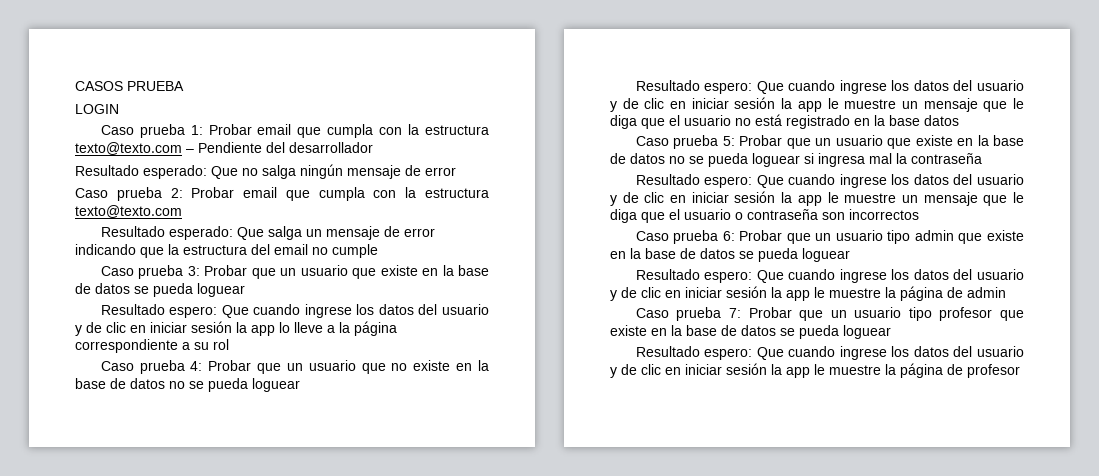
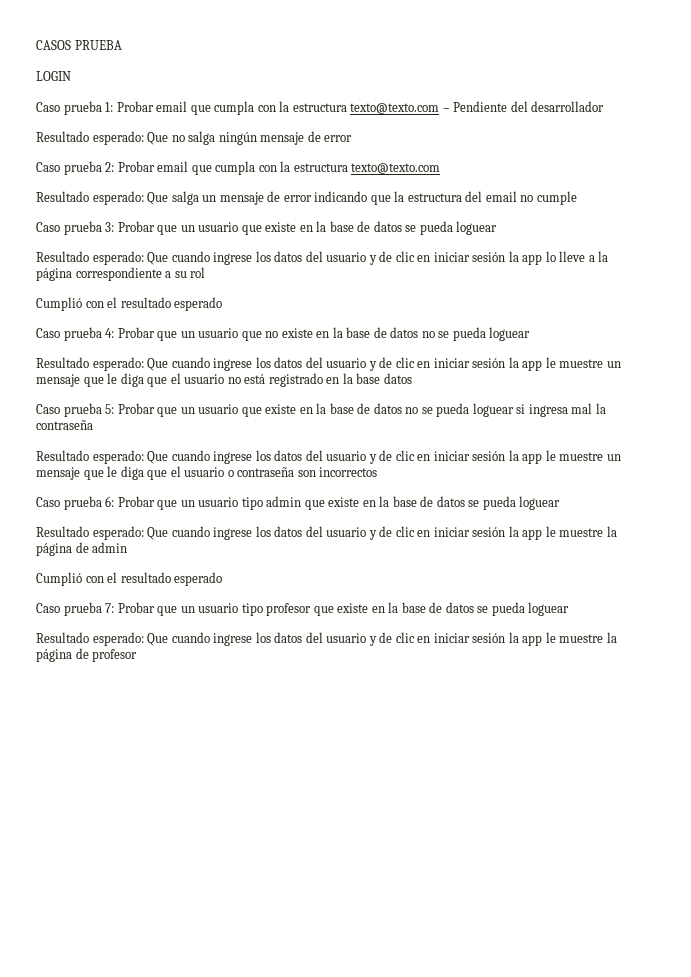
- Resultado espero: Que cuando ingrese los datos del usuario y de clic en iniciar sesión la app lo lleve a la página correspondiente a su rol
+ Resultado esperado: Que cuando ingrese los datos del usuario y de clic en iniciar sesión la app lo lleve a la página correspondiente a su rol
+ Cumplió con el resultado esperado
- Resultado espero: Que cuando ingrese los datos del usuario y de clic en iniciar sesión la app le muestre un mensaje que le diga que el usuario no está registrado en la base datos
+ Resultado esperado: Que cuando ingrese los datos del usuario y de clic en iniciar sesión la app le muestre un mensaje que le diga que el usuario no está registrado en la base datos
- Resultado espero: Que cuando ingrese los datos del usuario y de clic en iniciar sesión la app le muestre un mensaje que le diga que el usuario o contraseña son incorrectos
+ Resultado esperado: Que cuando ingrese los datos del usuario y de clic en iniciar sesión la app le muestre un mensaje que le diga que el usuario o contraseña son incorrectos
- Resultado espero: Que cuando ingrese los datos del usuario y de clic en iniciar sesión la app le muestre la página de admin
+ Resultado esperado: Que cuando ingrese los datos del usuario y de clic en iniciar sesión la app le muestre la página de admin
+ Cumplió con el resultado esperado
- Resultado espero: Que cuando ingrese los datos del usuario y de clic en iniciar sesión la app le muestre la página de profesor
+ Resultado esperado: Que cuando ingrese los datos del usuario y de clic en iniciar sesión la app le muestre la página de profesor

